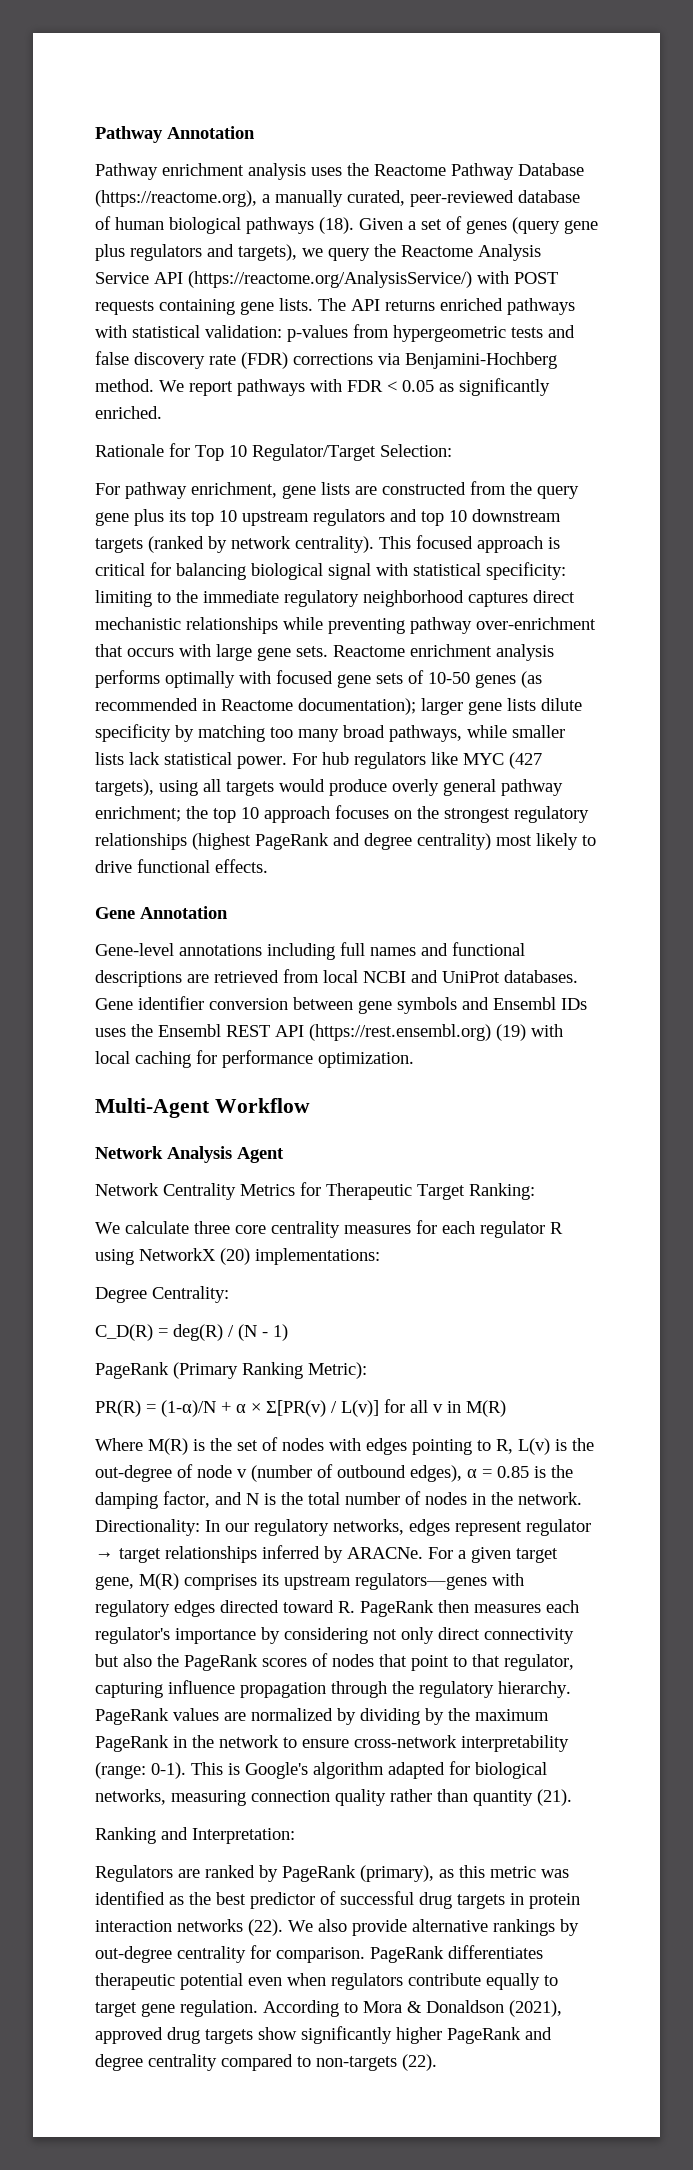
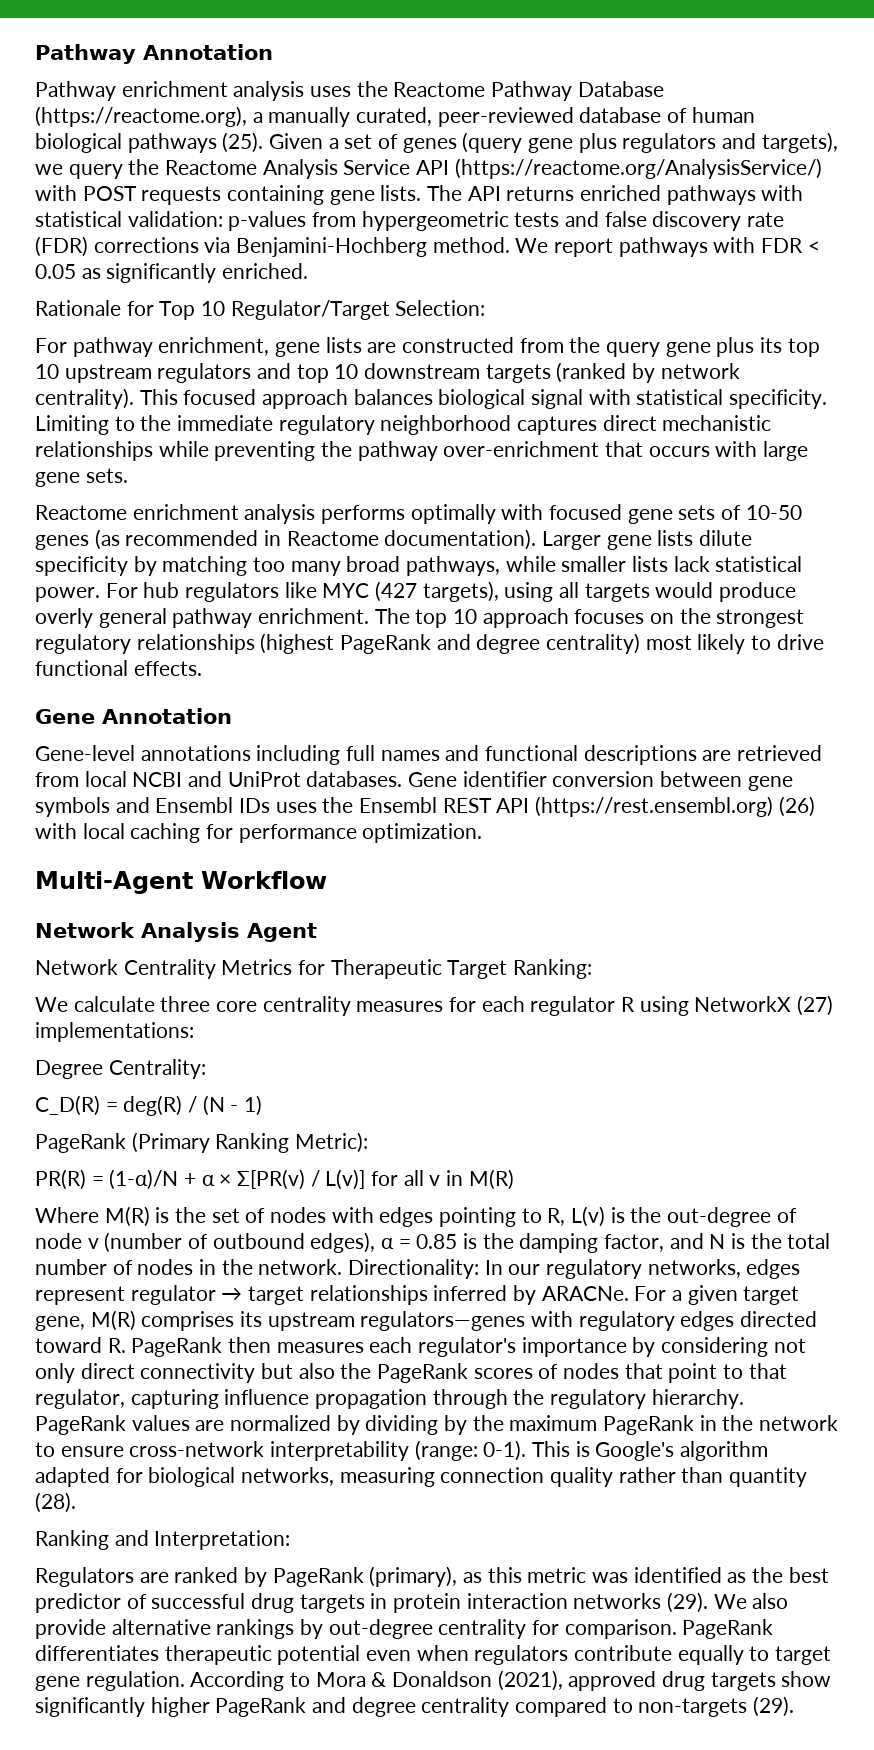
- Pathway enrichment analysis uses the Reactome Pathway Database (https://reactome.org), a manually curated, peer-reviewed database of human biological pathways (18).
+ Pathway enrichment analysis uses the Reactome Pathway Database (https://reactome.org), a manually curated, peer-reviewed database of human biological pathways (25).
- This focused approach is critical for balancing biological signal with statistical specificity: limiting to the immediate regulatory neighborhood captures direct mechanistic relationships while preventing pathway over-enrichment that occurs with large gene sets. Reactome enrichment analysis performs optimally with focused gene sets of 10-50 genes (as recommended in Reactome documentation); larger gene lists dilute specificity by matching too many broad pathways, while smaller lists lack statistical power.
+ This focused approach balances biological signal with statistical specificity. Limiting to the immediate regulatory neighborhood captures direct mechanistic relationships while preventing the pathway over-enrichment that occurs with large gene sets.
+ Reactome enrichment analysis performs optimally with focused gene sets of 10-50 genes (as recommended in Reactome documentation). Larger gene lists dilute specificity by matching too many broad pathways, while smaller lists lack statistical power.
- For hub regulators like MYC (427 targets), using all targets would produce overly general pathway enrichment; the top 10 approach focuses on the strongest regulatory relationships (highest PageRank and degree centrality) most likely to drive functional effects.
+ For hub regulators like MYC (427 targets), using all targets would produce overly general pathway enrichment. The top 10 approach focuses on the strongest regulatory relationships (highest PageRank and degree centrality) most likely to drive functional effects.
- Gene identifier conversion between gene symbols and Ensembl IDs uses the Ensembl REST API (https://rest.ensembl.org) (19) with local caching for performance optimization.
+ Gene identifier conversion between gene symbols and Ensembl IDs uses the Ensembl REST API (https://rest.ensembl.org) (26) with local caching for performance optimization.
- We calculate three core centrality measures for each regulator R using NetworkX (20) implementations:
+ We calculate three core centrality measures for each regulator R using NetworkX (27) implementations:
- This is Google's algorithm adapted for biological networks, measuring connection quality rather than quantity (21).
+ This is Google's algorithm adapted for biological networks, measuring connection quality rather than quantity (28).
- Regulators are ranked by PageRank (primary), as this metric was identified as the best predictor of successful drug targets in protein interaction networks (22).
+ Regulators are ranked by PageRank (primary), as this metric was identified as the best predictor of successful drug targets in protein interaction networks (29).
- According to Mora & Donaldson (2021), approved drug targets show significantly higher PageRank and degree centrality compared to non-targets (22).
+ According to Mora & Donaldson (2021), approved drug targets show significantly higher PageRank and degree centrality compared to non-targets (29).

